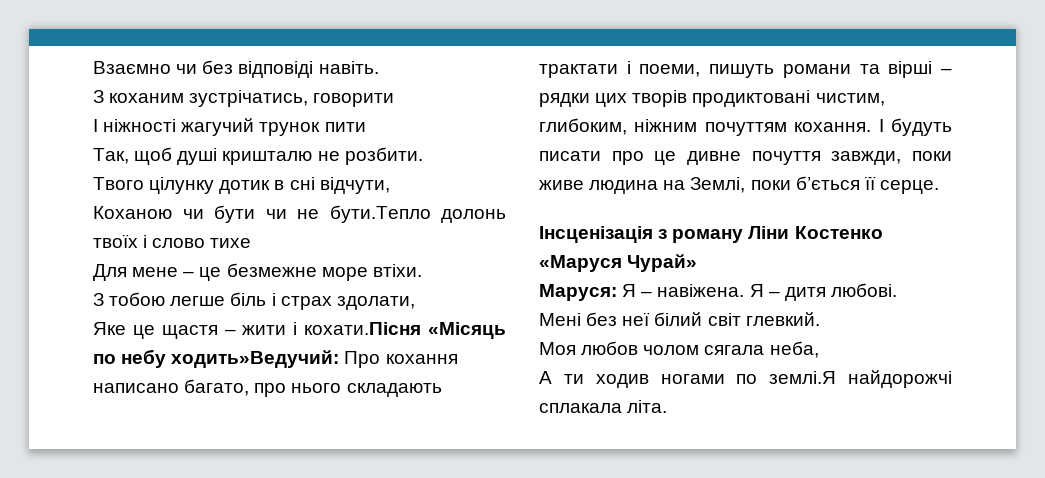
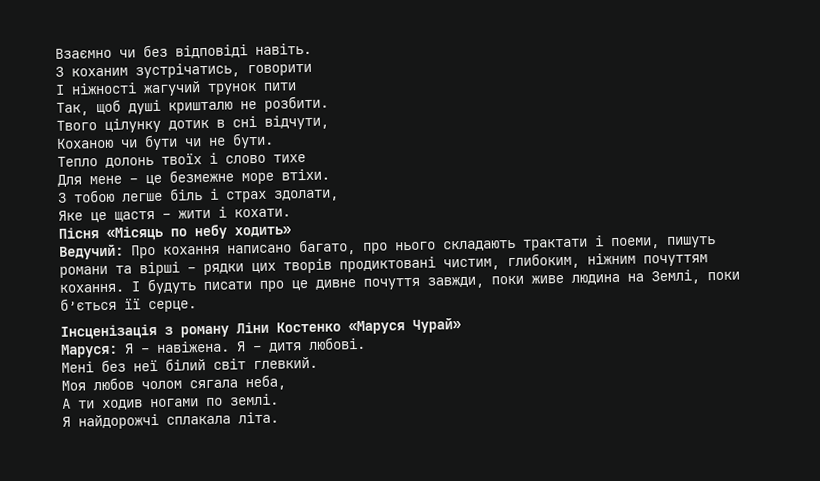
- Коханою чи бути чи не бути.Тепло долонь твоїх і слово тихе
+ Коханою чи бути чи не бути.
+ Тепло долонь твоїх і слово тихе
- Яке це щастя – жити і кохати.Пісня «Місяць по небу ходить»Ведучий: Про кохання написано багато, про нього складають трактати і поеми, пишуть романи та вірші – рядки цих творів продиктовані чистим, глибоким, ніжним почуттям кохання.
+ Яке це щастя – жити і кохати.
+ Пісня «Місяць по небу ходить»
+ Ведучий: Про кохання написано багато, про нього складають трактати і поеми, пишуть романи та вірші – рядки цих творів продиктовані чистим, глибоким, ніжним почуттям кохання.
- А ти ходив ногами по землі.Я найдорожчі сплакала літа.
+ А ти ходив ногами по землі.
+ Я найдорожчі сплакала літа.

